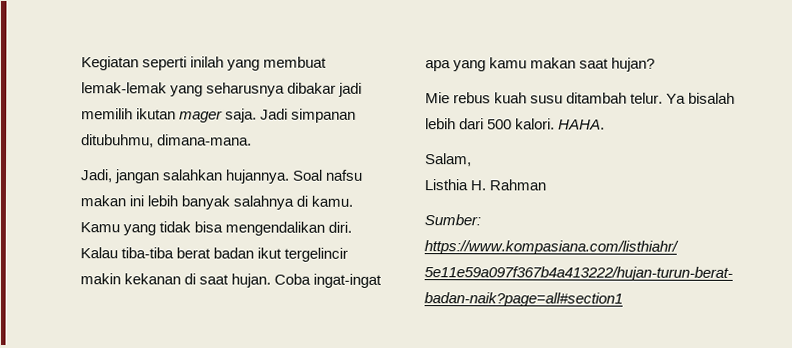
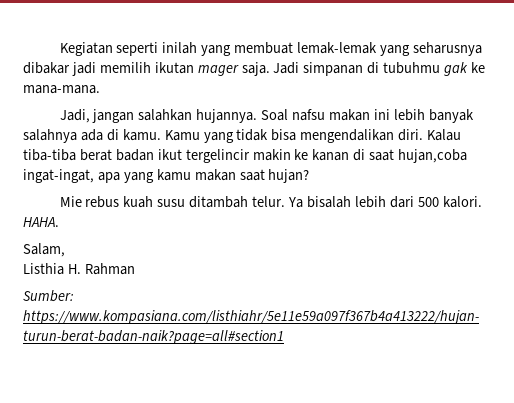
- Jadi simpanan ditubuhmu, dimana-mana.
+ Jadi simpanan di tubuhmu gak ke mana-mana.
- Soal nafsu makan ini lebih banyak salahnya di kamu.
+ Soal nafsu makan ini lebih banyak salahnya ada di kamu.
- Kalau tiba-tiba berat badan ikut tergelincir makin kekanan di saat hujan. Coba ingat-ingat apa yang kamu makan saat hujan?
+ Kalau tiba-tiba berat badan ikut tergelincir makin ke kanan di saat hujan,coba ingat-ingat, apa yang kamu makan saat hujan?

